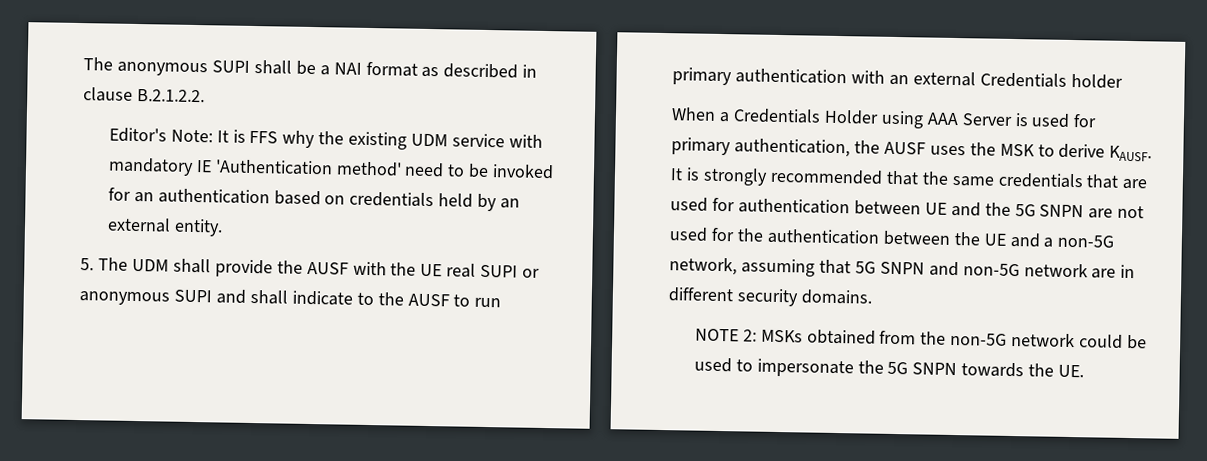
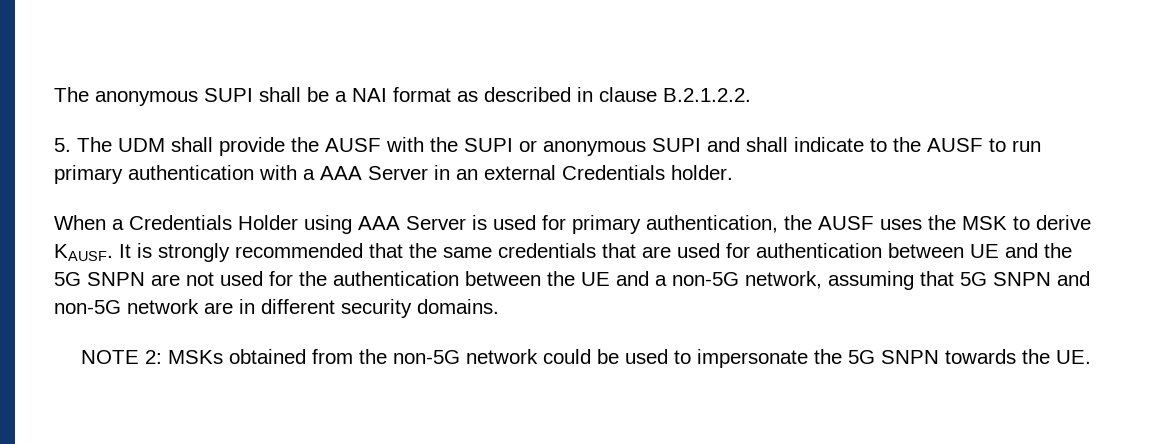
- Editor's Note: It is FFS why the existing UDM service with mandatory IE 'Authentication method' need to be invoked for an authentication based on credentials held by an external entity.
- 5. The UDM shall provide the AUSF with the UE real SUPI or anonymous SUPI and shall indicate to the AUSF to run primary authentication with an external Credentials holder
+ 5. The UDM shall provide the AUSF with the SUPI or anonymous SUPI and shall indicate to the AUSF to run primary authentication with a AAA Server in an external Credentials holder.

